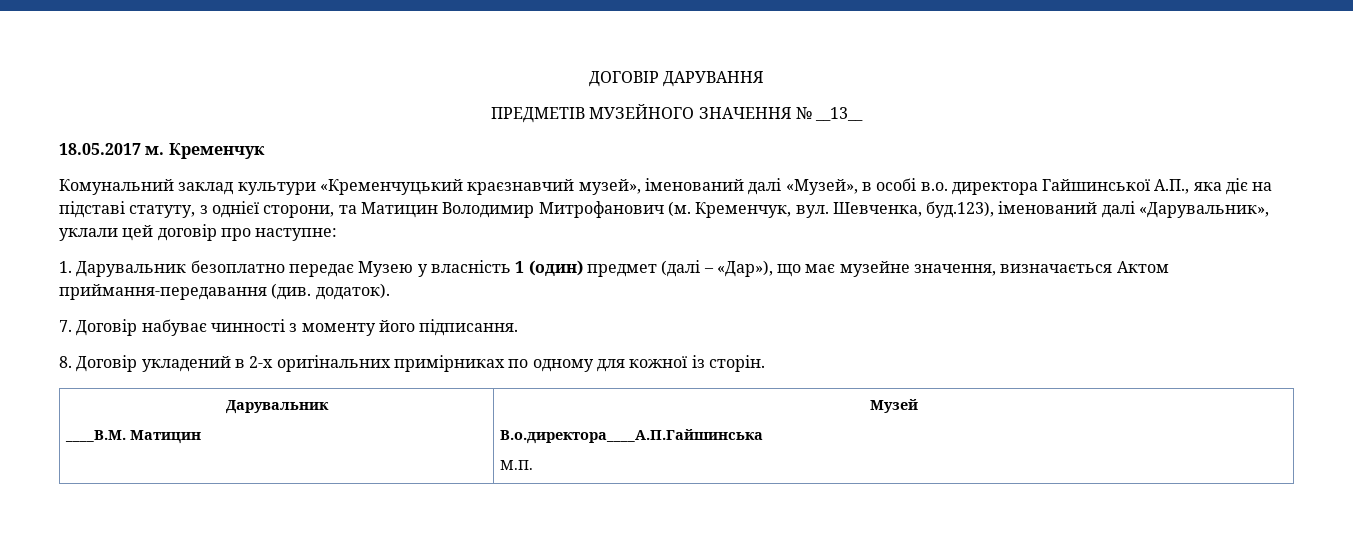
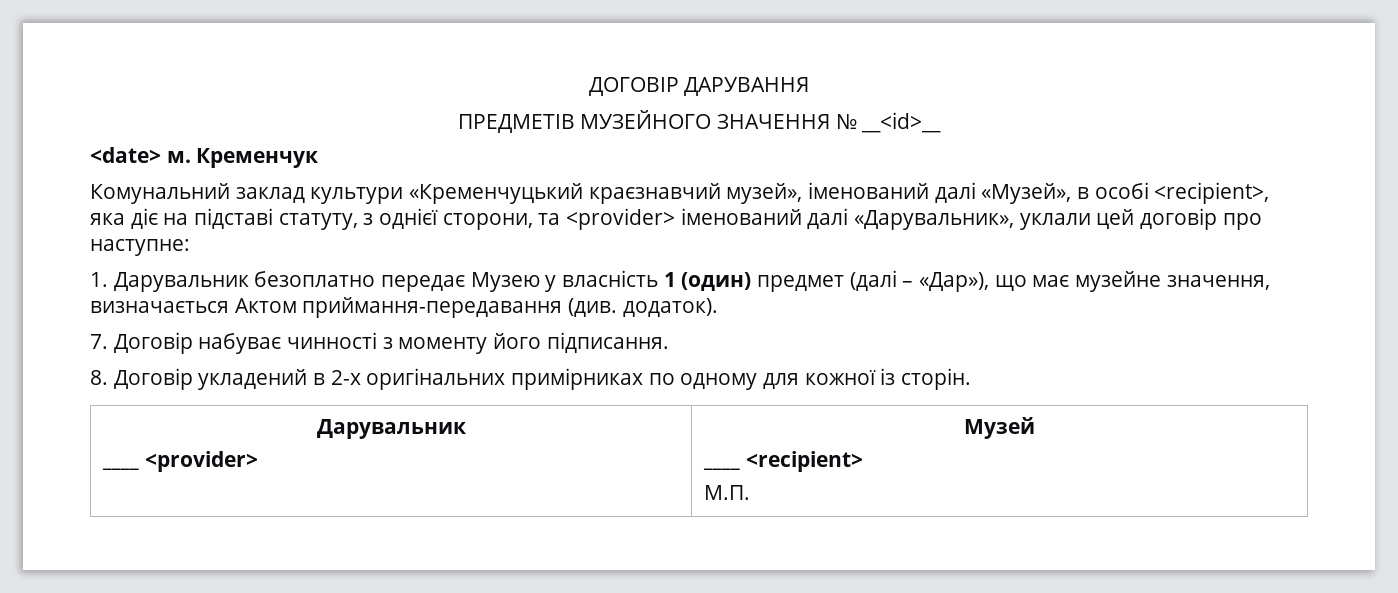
- ПРЕДМЕТІВ МУЗЕЙНОГО ЗНАЧЕННЯ № __13__
- 18.05.2017 м.
+ ПРЕДМЕТІВ МУЗЕЙНОГО ЗНАЧЕННЯ № __<id>__
+ <date> м.
- Комунальний заклад культури «Кременчуцький краєзнавчий музей», іменований далі «Музей», в особі в.о. директора Гайшинської А.П., яка діє на підставі статуту, з однієї сторони, та Матицин Володимир Митрофанович (м. Кременчук, вул. Шевченка, буд.123), іменований далі «Дарувальник», уклали цей договір про наступне:
+ Комунальний заклад культури «Кременчуцький краєзнавчий музей», іменований далі «Музей», в особі <recipient>, яка діє на підставі статуту, з однієї сторони, та <provider> іменований далі «Дарувальник», уклали цей договір про наступне:
  8. Договір укладений в 2-х оригінальних примірниках по одному для кожної із сторін.
  Дарувальник
- ____В.М. Матицин | Музей
- В.о.директора____А.П.Гайшинська
+ ____ <provider> | Музей
+ ____ <recipient>

